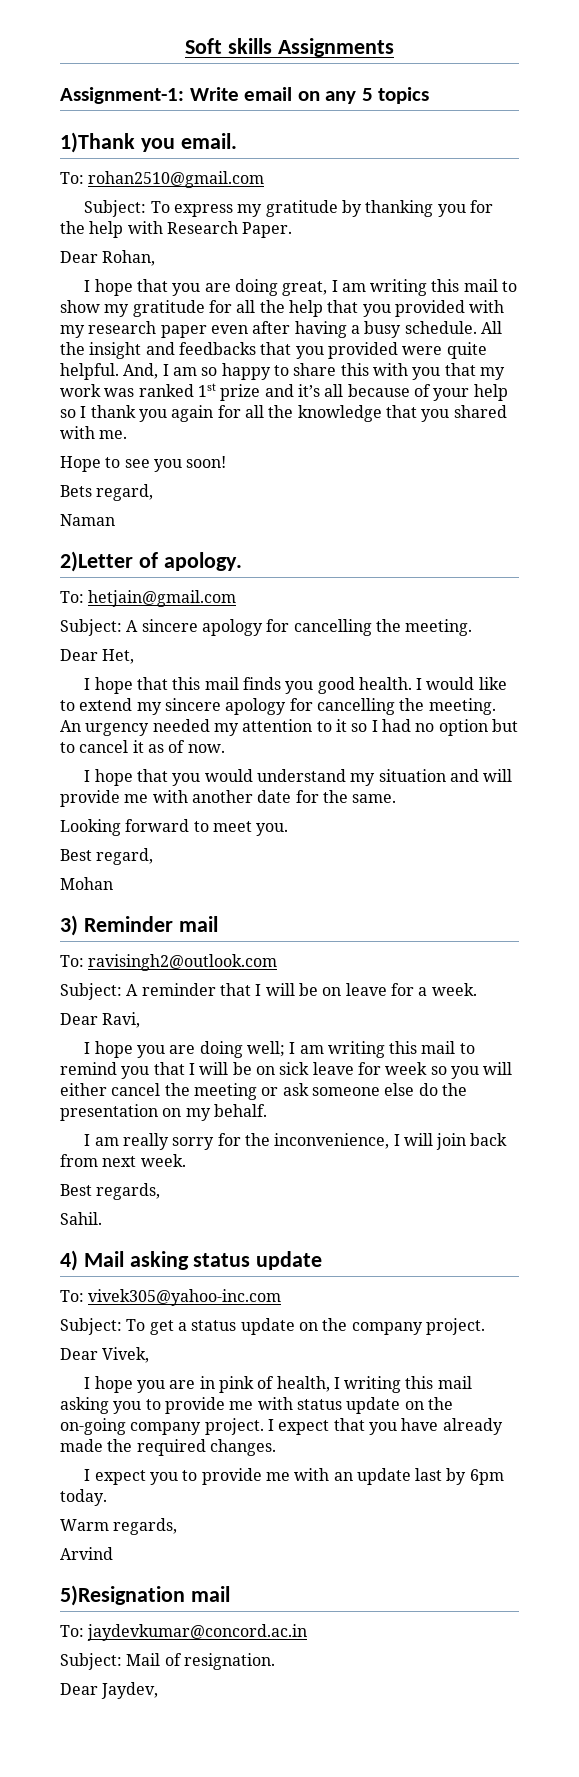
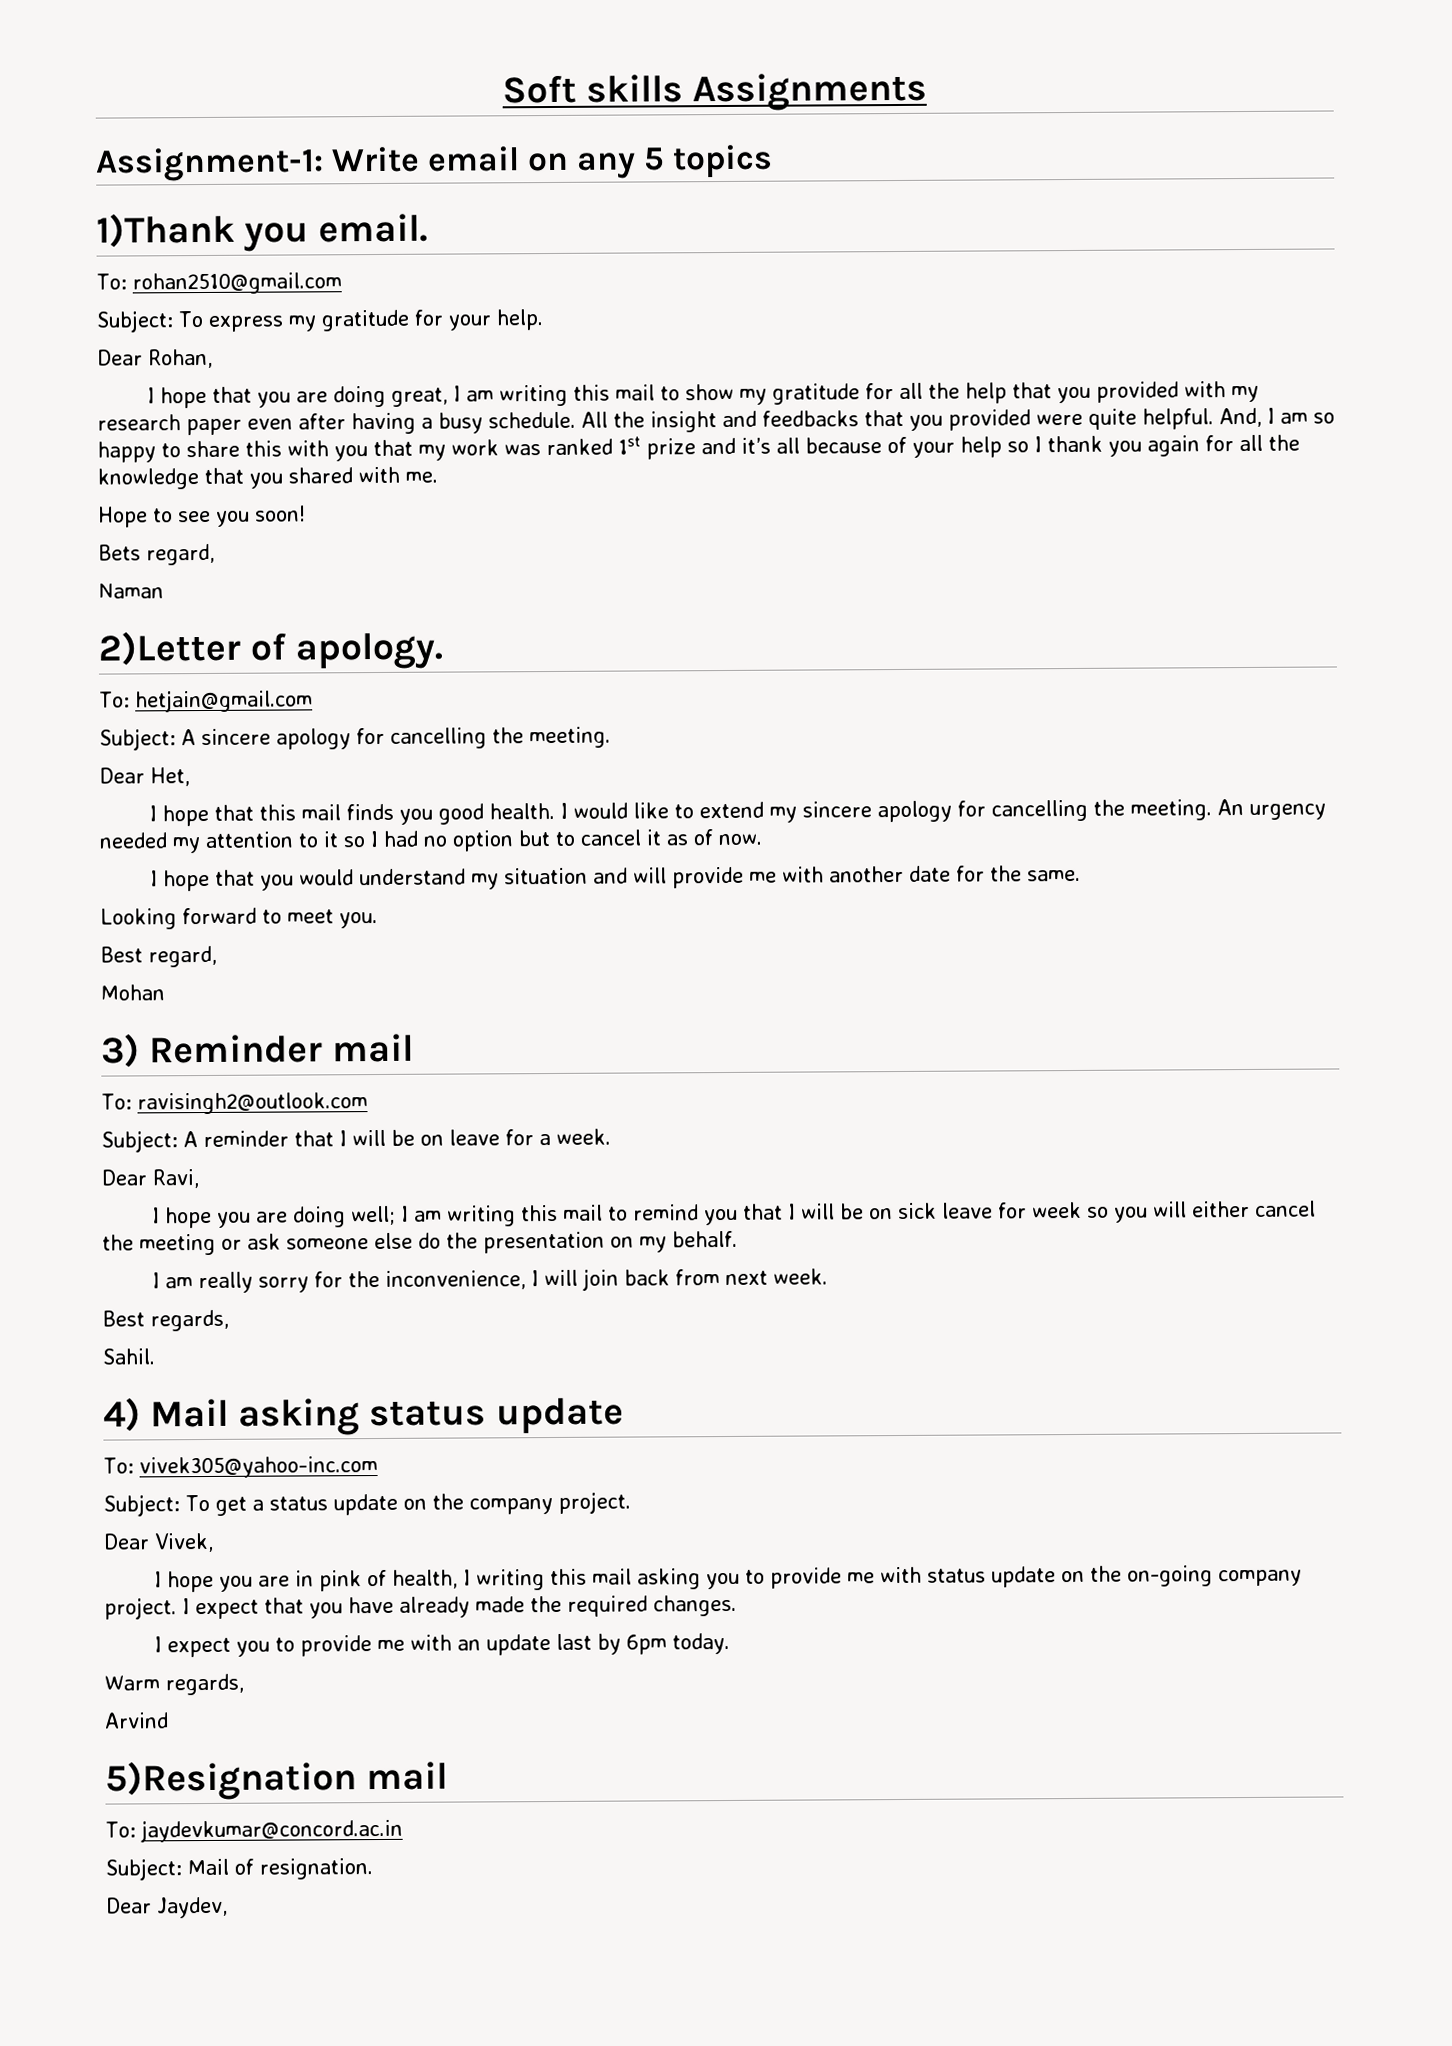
- Subject: To express my gratitude by thanking you for the help with Research Paper.
+ Subject: To express my gratitude for your help.

